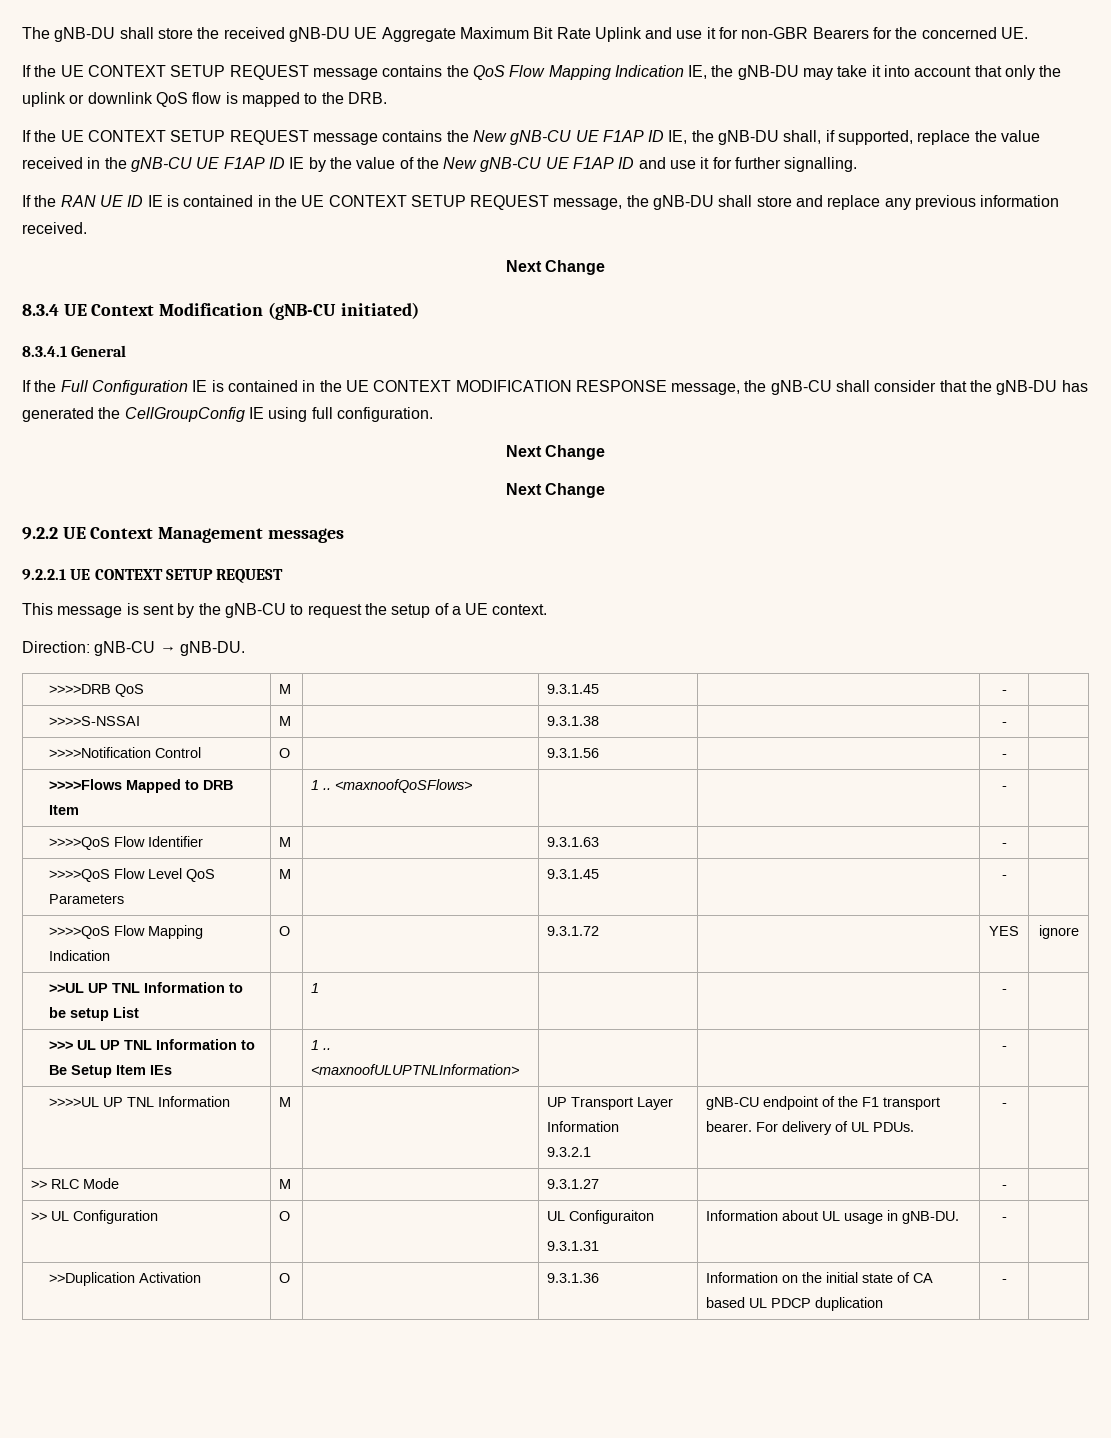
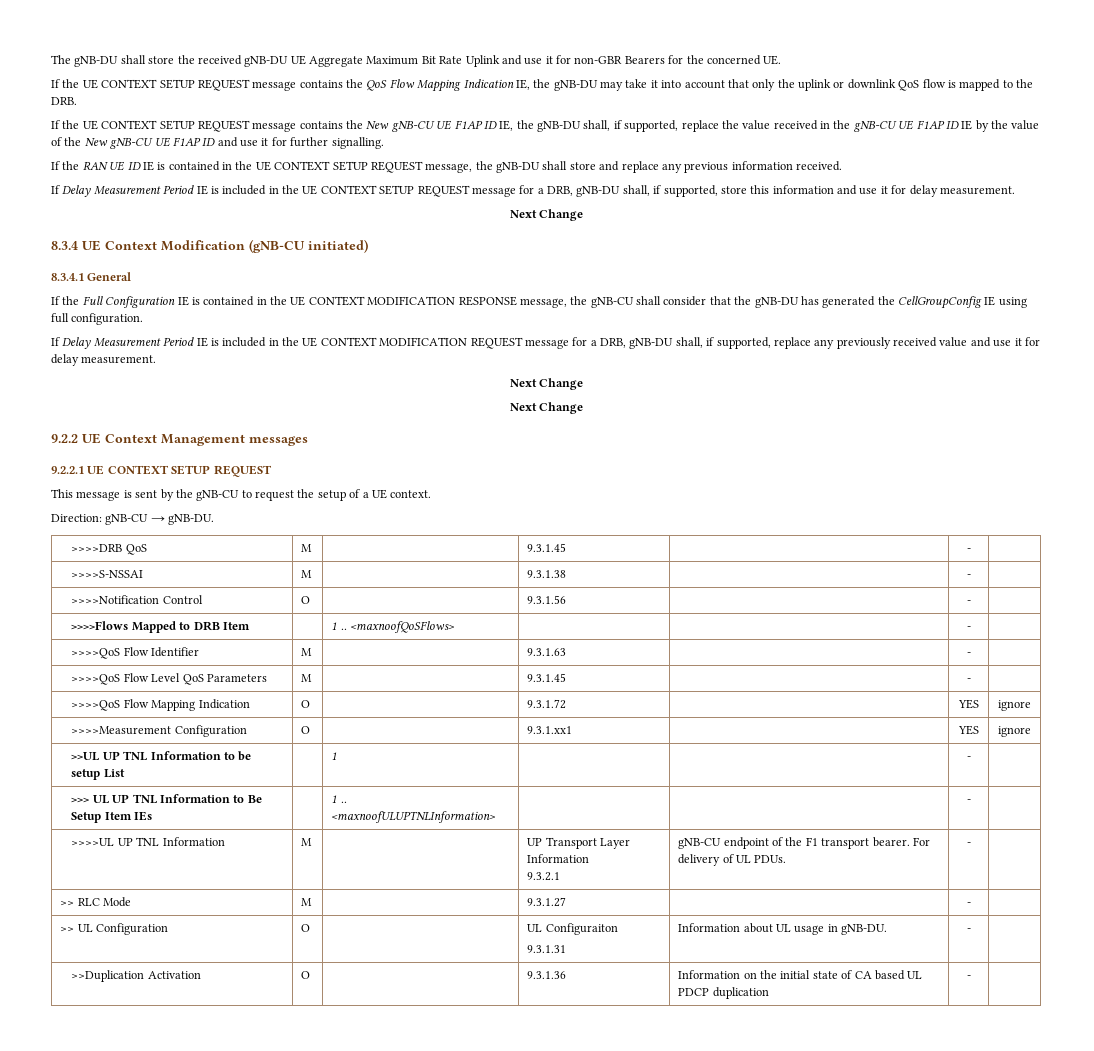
+ If Delay Measurement Period IE is included in the UE CONTEXT SETUP REQUEST message for a DRB, gNB-DU shall, if supported, store this information and use it for delay measurement.
+ If Delay Measurement Period IE is included in the UE CONTEXT MODIFICATION REQUEST message for a DRB, gNB-DU shall, if supported, replace any previously received value and use it for delay measurement.
+ >>>>Measurement Configuration | O | | 9.3.1.xx1 | | YES | ignore

